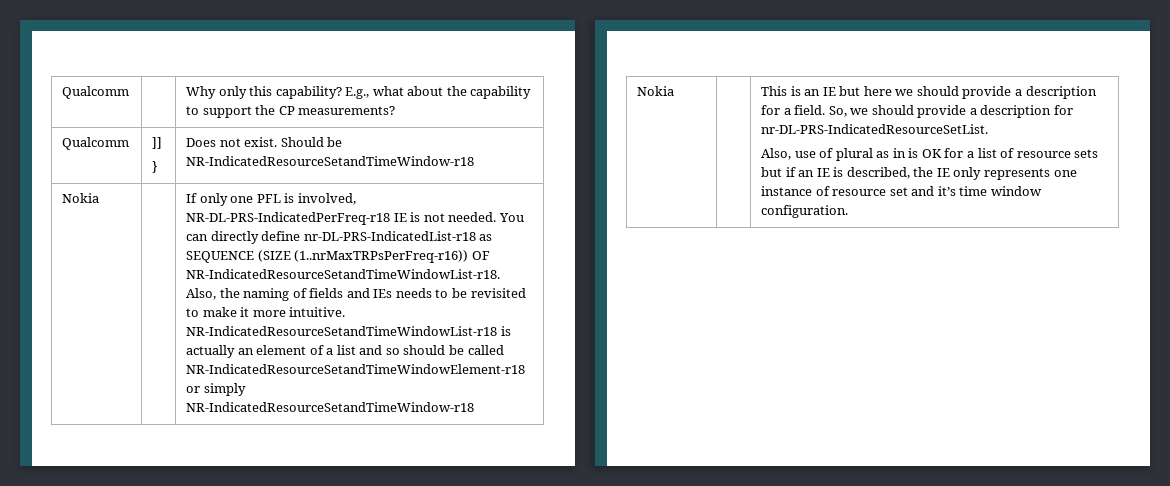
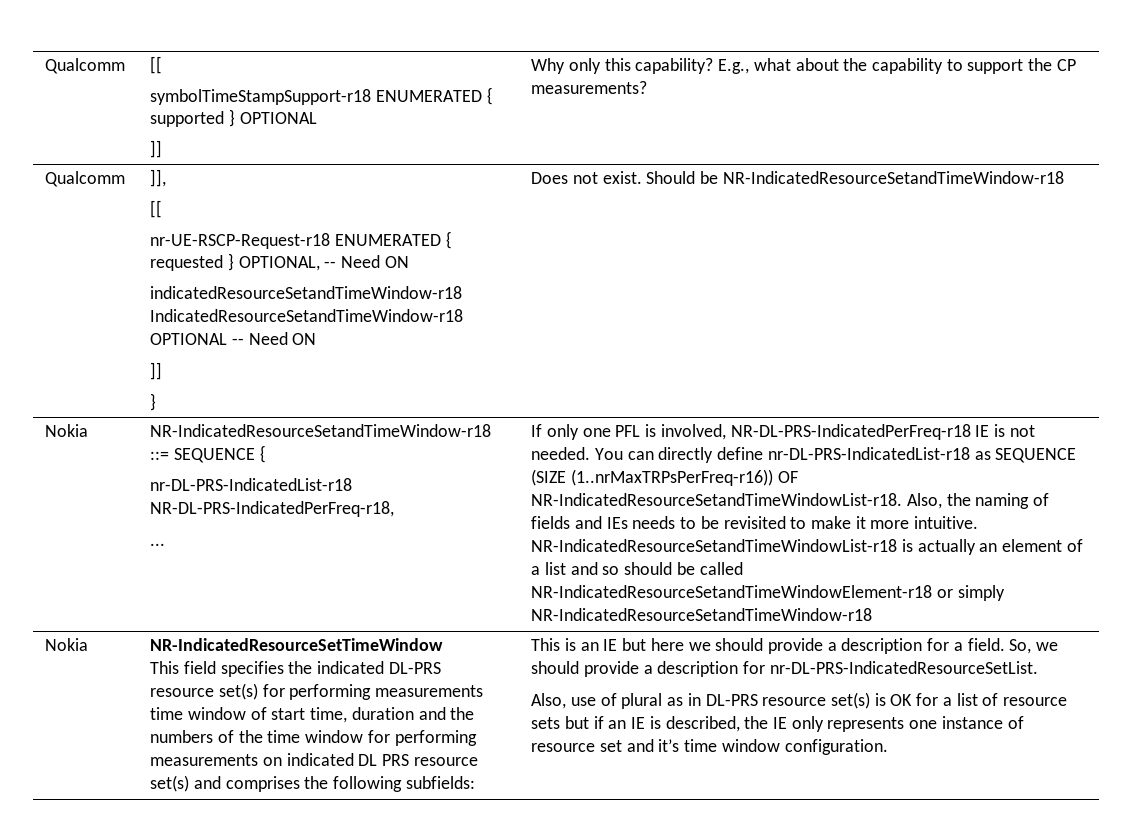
- Qualcomm | | Why only this capability? E.g., what about the capability to support the CP measurements?
+ Qualcomm | [[
+ symbolTimeStampSupport-r18 ENUMERATED { supported } OPTIONAL
+ ]] | Why only this capability? E.g., what about the capability to support the CP measurements?
- Qualcomm | ]]
+ Qualcomm | ]],
+ [[
+ nr-UE-RSCP-Request-r18 ENUMERATED { requested } OPTIONAL, -- Need ON
+ indicatedResourceSetandTimeWindow-r18 IndicatedResourceSetandTimeWindow-r18 OPTIONAL -- Need ON
+ ]]
+ NR-IndicatedResourceSetandTimeWindow-r18 ::= SEQUENCE {
+ nr-DL-PRS-IndicatedList-r18 NR-DL-PRS-IndicatedPerFreq-r18,
+ ...
+ NR-IndicatedResourceSetTimeWindow
+ This field specifies the indicated DL-PRS resource set(s) for performing measurements time window of start time, duration and the numbers of the time window for performing measurements on indicated DL PRS resource set(s) and comprises the following subfields:
- Also, use of plural as in is OK for a list of resource sets but if an IE is described, the IE only represents one instance of resource set and it’s time window configuration.
+ Also, use of plural as in DL-PRS resource set(s) is OK for a list of resource sets but if an IE is described, the IE only represents one instance of resource set and it’s time window configuration.

